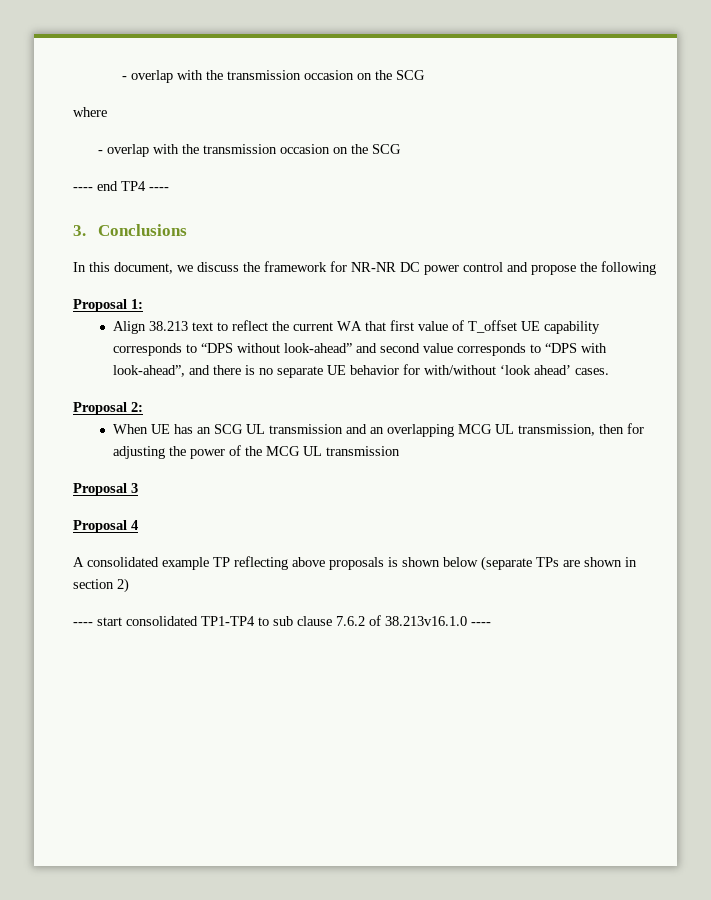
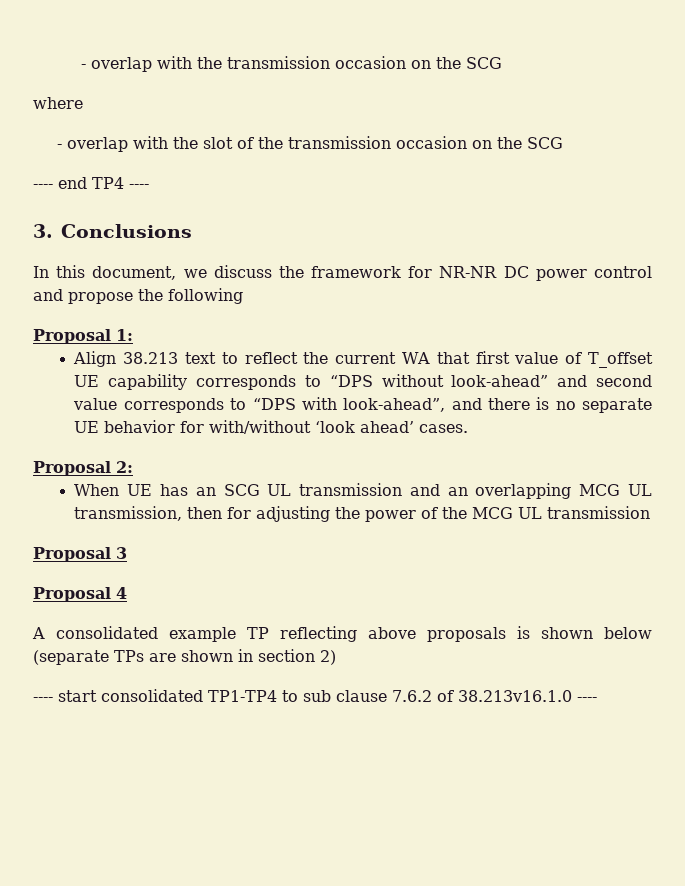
  where
- - overlap with the transmission occasion on the SCG
+ - overlap with the slot of the transmission occasion on the SCG

